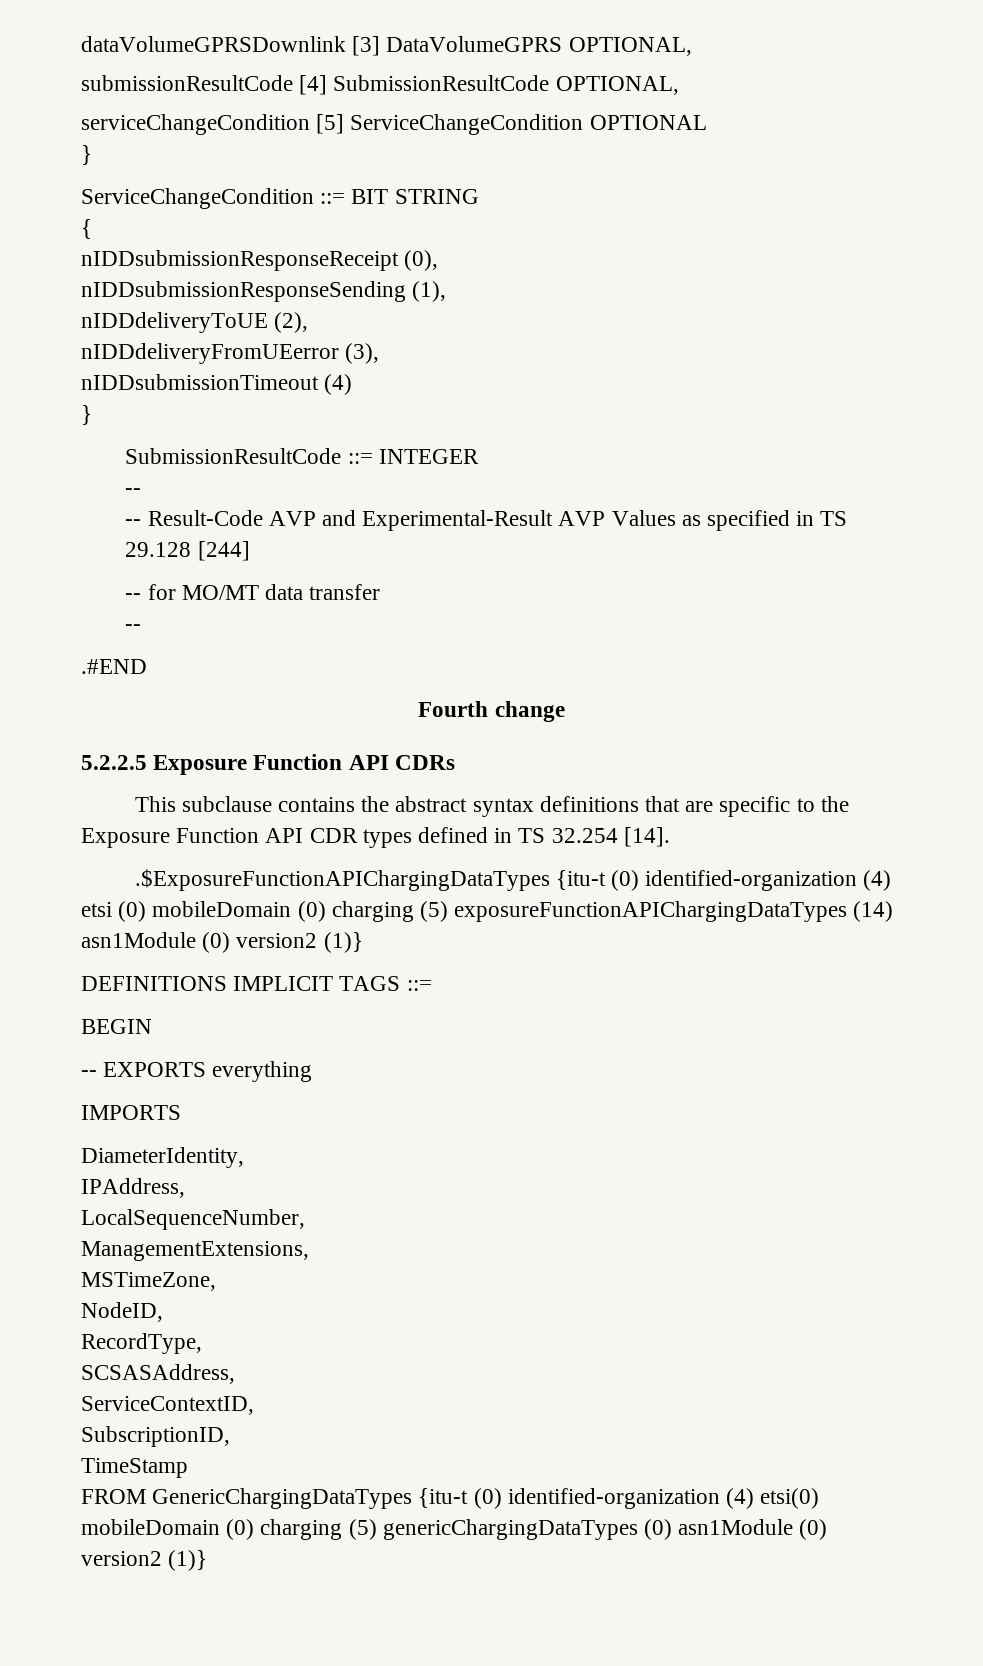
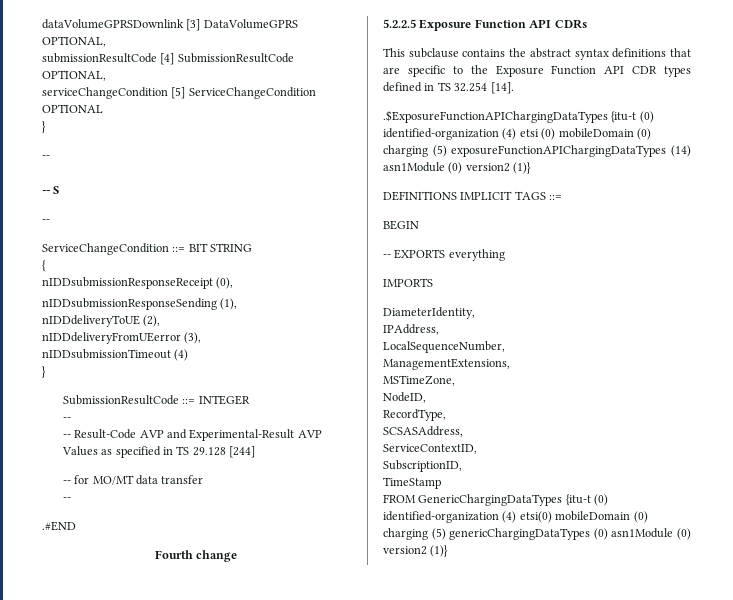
  serviceChangeCondition [5] ServiceChangeCondition OPTIONAL
  }
+ --
+ -- S
+ --

